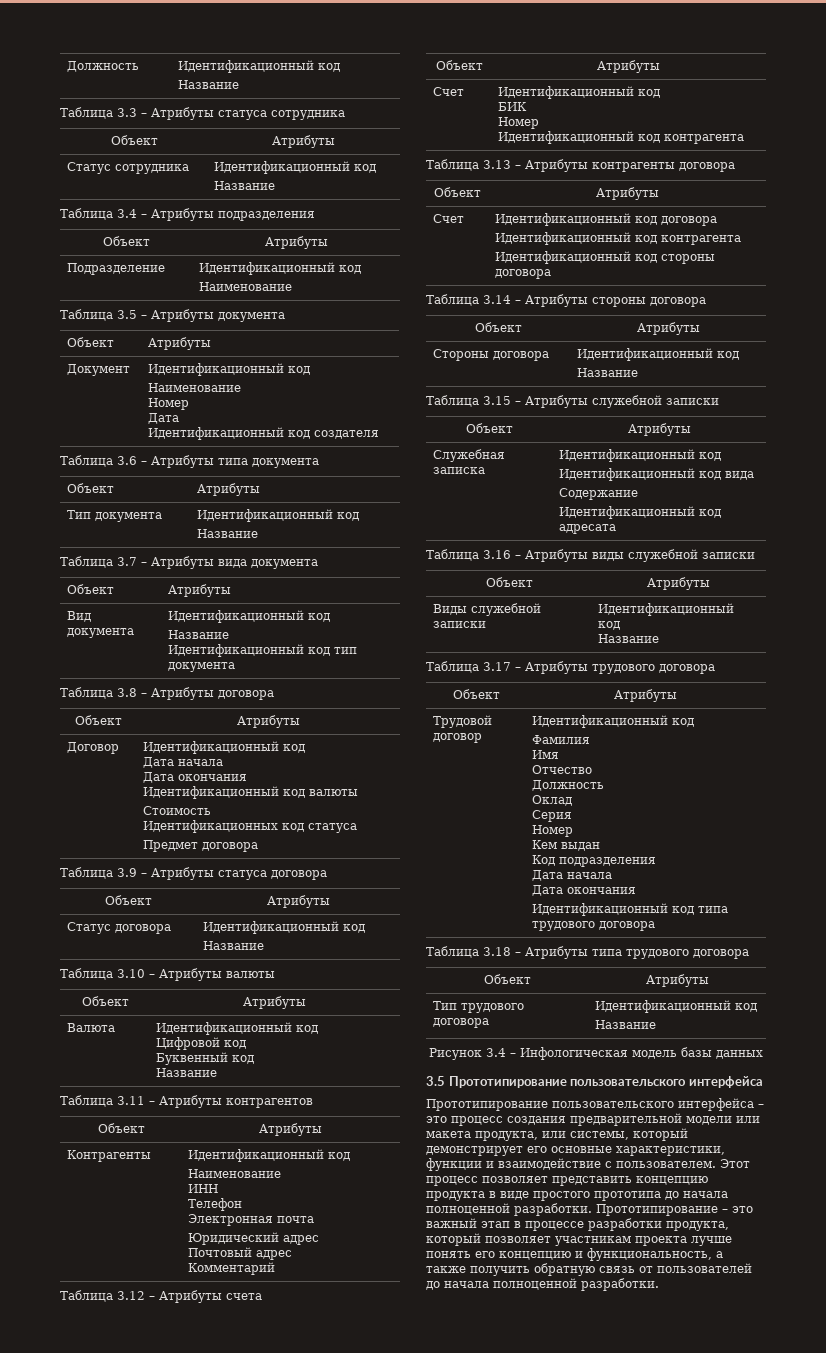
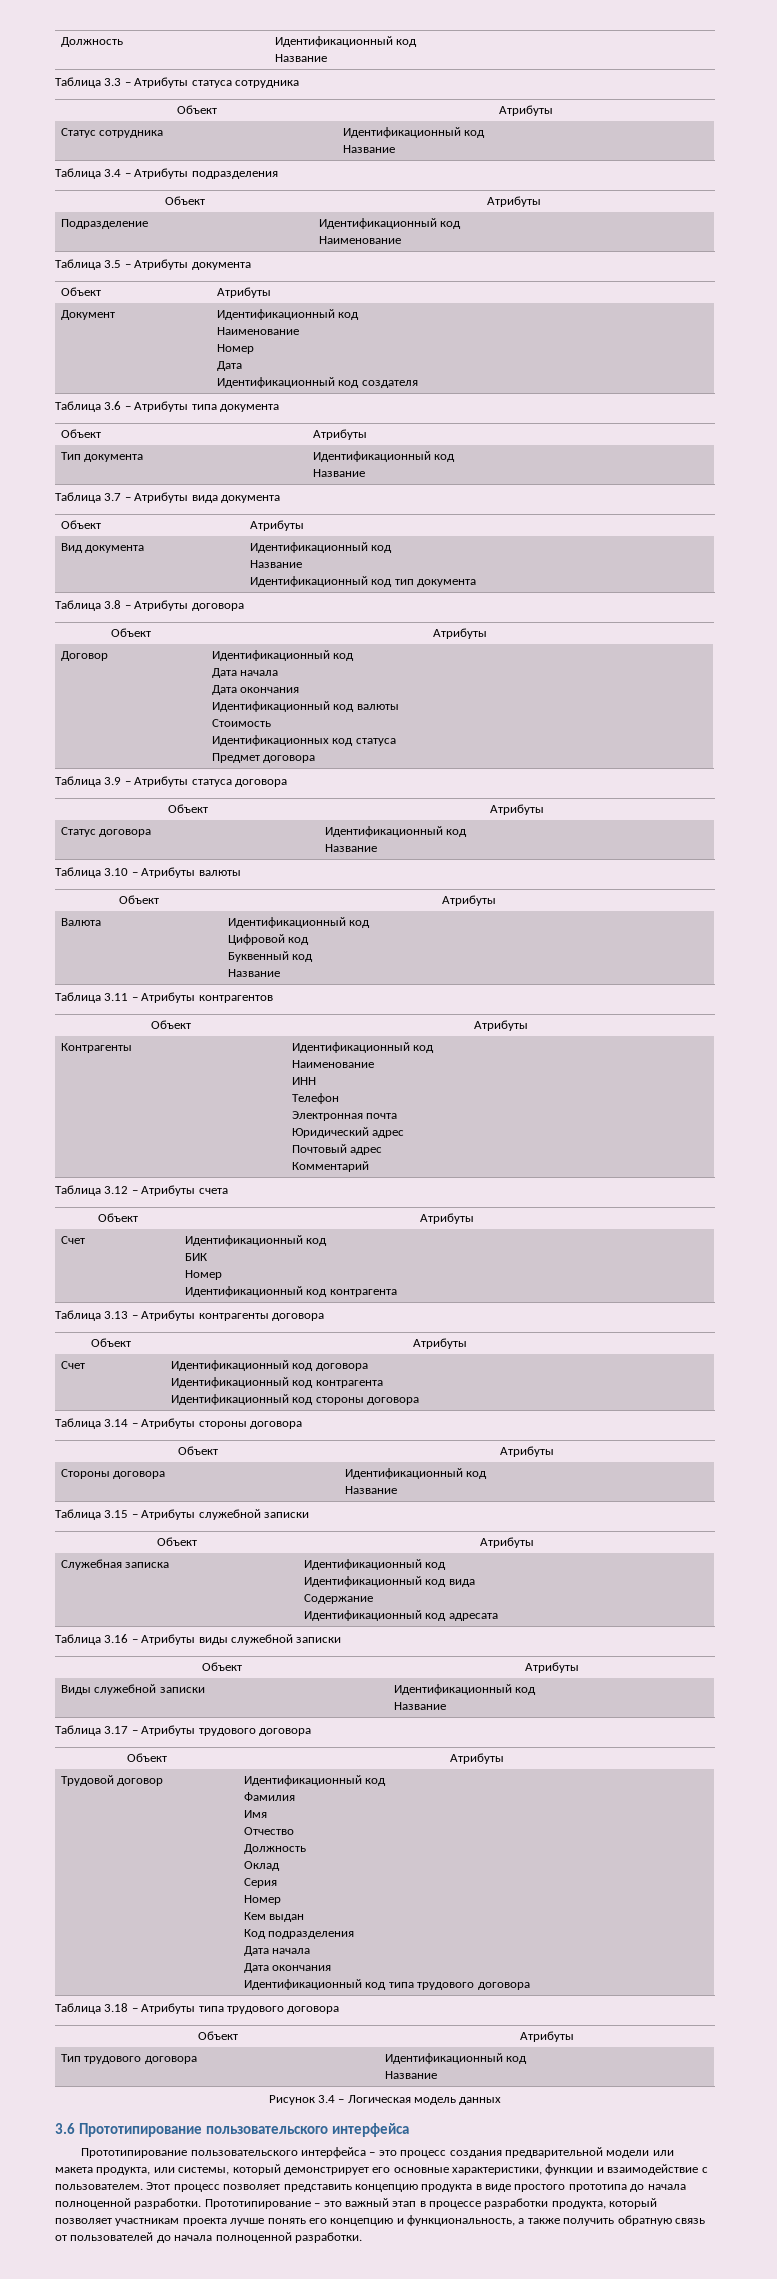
- Рисунок 3.4 – Инфологическая модель базы данных
+ Рисунок 3.4 – Логическая модель данных
- 3.5 Прототипирование пользовательского интерфейса
+ 3.6 Прототипирование пользовательского интерфейса

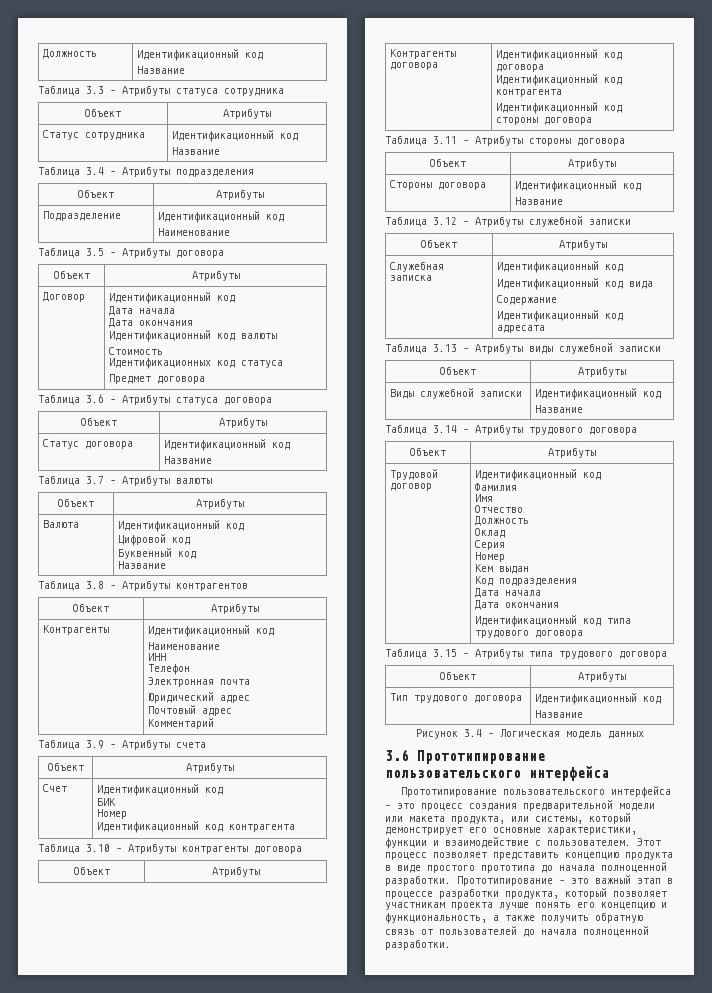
- Таблица 3.5 – Атрибуты документа
- Объект | Атрибуты
- Документ | Идентификационный код
- Наименование
- Номер
- Дата
- Идентификационный код создателя
- Таблица 3.6 – Атрибуты типа документа
- Объект | Атрибуты
- Тип документа | Идентификационный код
- Название
- Таблица 3.7 – Атрибуты вида документа
- Объект | Атрибуты
- Вид документа | Идентификационный код
- Название
- Идентификационный код тип документа
- Таблица 3.8 – Атрибуты договора
+ Таблица 3.5 – Атрибуты договора
- Таблица 3.9 – Атрибуты статуса договора
+ Таблица 3.6 – Атрибуты статуса договора
- Таблица 3.10 – Атрибуты валюты
+ Таблица 3.7 – Атрибуты валюты
- Таблица 3.11 – Атрибуты контрагентов
+ Таблица 3.8 – Атрибуты контрагентов
- Таблица 3.12 – Атрибуты счета
+ Таблица 3.9 – Атрибуты счета
- Таблица 3.13 – Атрибуты контрагенты договора
+ Таблица 3.10 – Атрибуты контрагенты договора
- Счет | Идентификационный код договора
+ Контрагенты договора | Идентификационный код договора
- Таблица 3.14 – Атрибуты стороны договора
+ Таблица 3.11 – Атрибуты стороны договора
- Таблица 3.15 – Атрибуты служебной записки
+ Таблица 3.12 – Атрибуты служебной записки
- Таблица 3.16 – Атрибуты виды служебной записки
+ Таблица 3.13 – Атрибуты виды служебной записки
- Таблица 3.17 – Атрибуты трудового договора
+ Таблица 3.14 – Атрибуты трудового договора
- Таблица 3.18 – Атрибуты типа трудового договора
+ Таблица 3.15 – Атрибуты типа трудового договора

